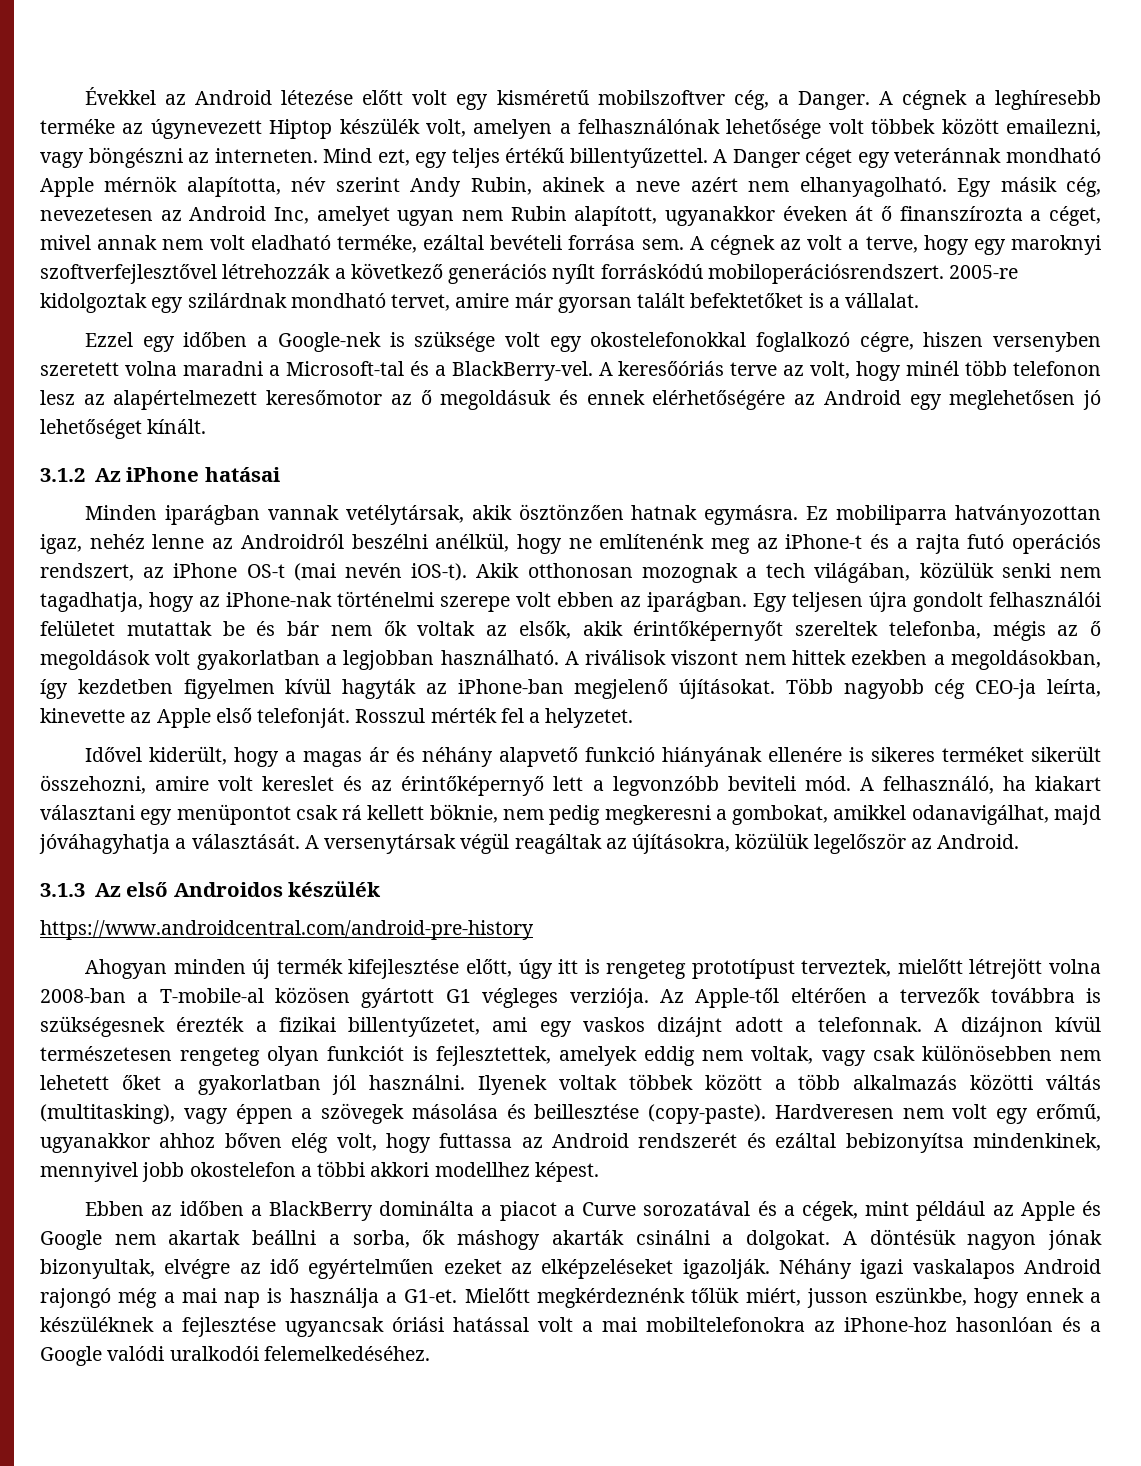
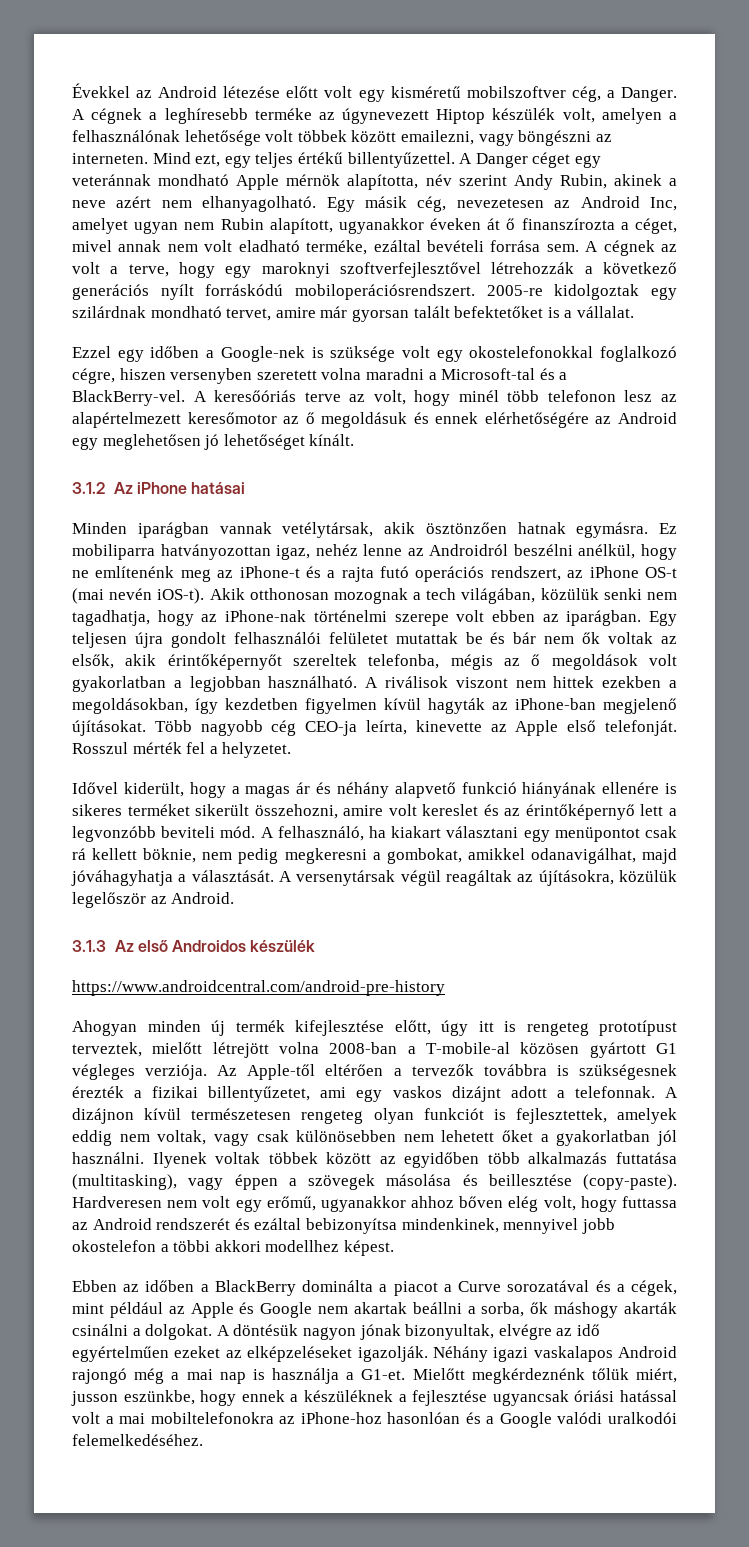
- Ilyenek voltak többek között a több alkalmazás közötti váltás (multitasking), vagy éppen a szövegek másolása és beillesztése (copy-paste).
+ Ilyenek voltak többek között az egyidőben több alkalmazás futtatása (multitasking), vagy éppen a szövegek másolása és beillesztése (copy-paste).

